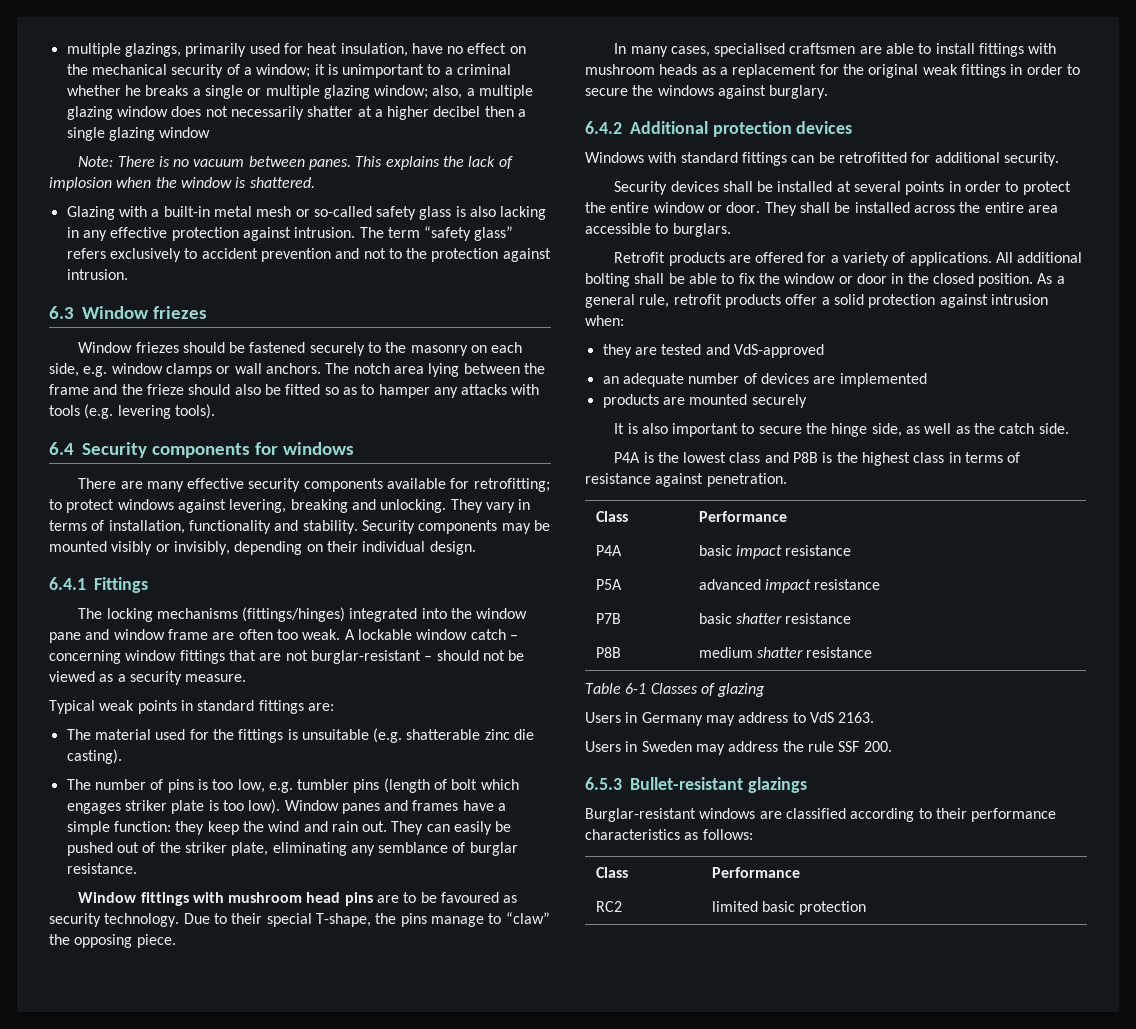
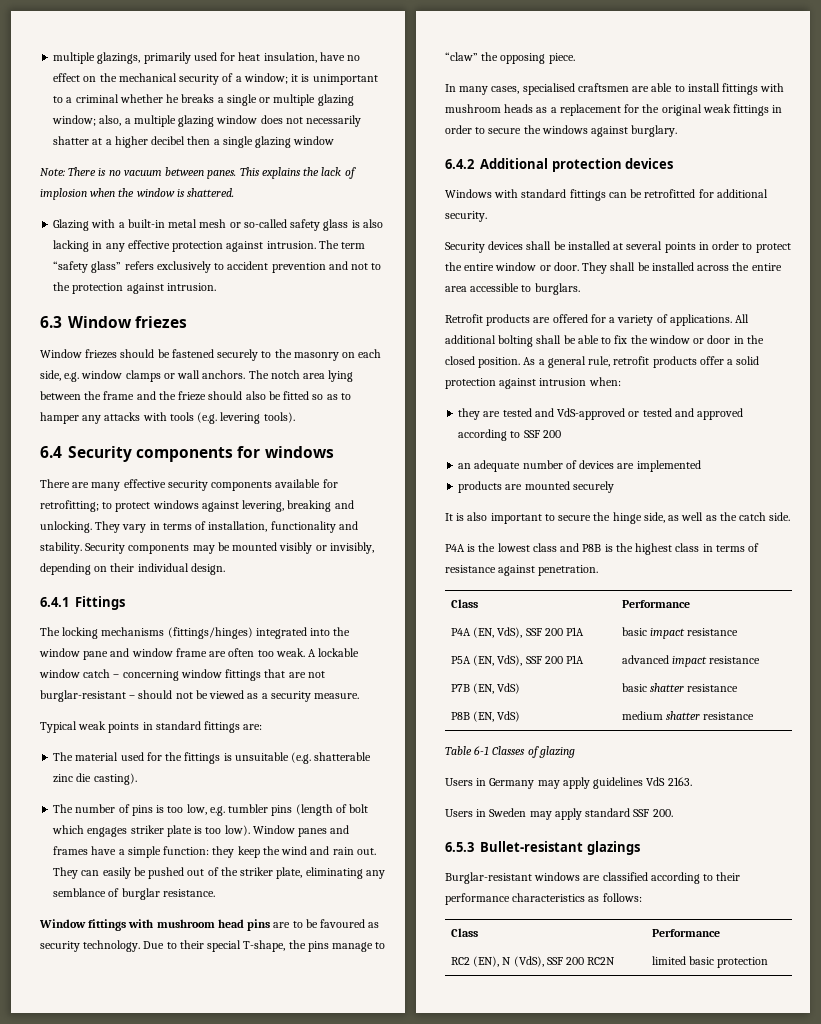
- they are tested and VdS-approved
+ they are tested and VdS-approved or tested and approved according to SSF 200
- P4A | basic impact resistance
+ P4A (EN, VdS), SSF 200 P1A | basic impact resistance
- P5A | advanced impact resistance
+ P5A (EN, VdS), SSF 200 P1A | advanced impact resistance
- P7B | basic shatter resistance
+ P7B (EN, VdS) | basic shatter resistance
- P8B | medium shatter resistance
+ P8B (EN, VdS) | medium shatter resistance
- Users in Germany may address to VdS 2163.
+ Users in Germany may apply guidelines VdS 2163.
- Users in Sweden may address the rule SSF 200.
+ Users in Sweden may apply standard SSF 200.
- RC2 | limited basic protection
+ RC2 (EN), N (VdS), SSF 200 RC2N | limited basic protection

